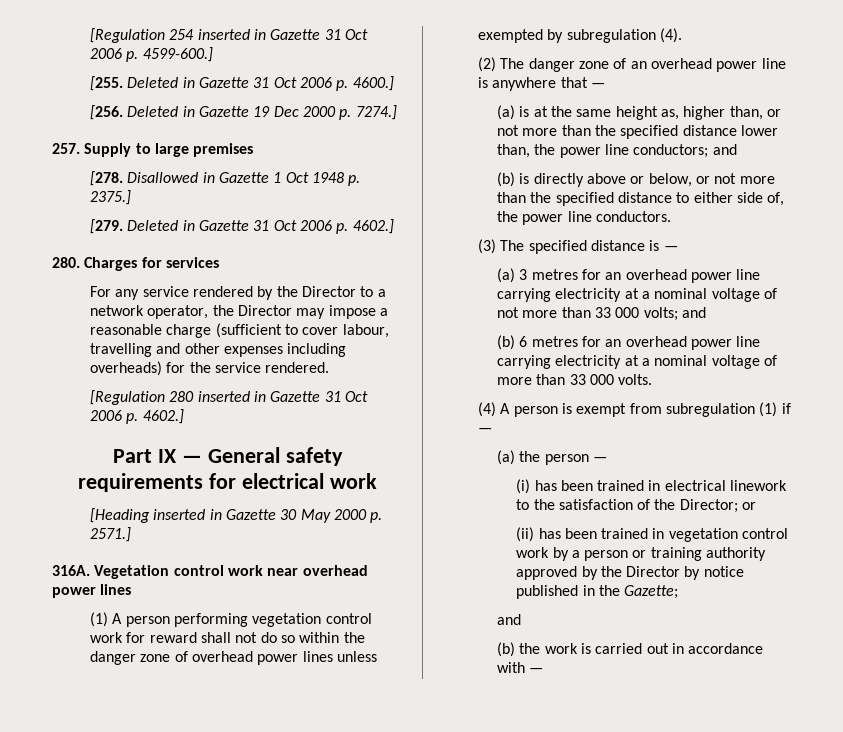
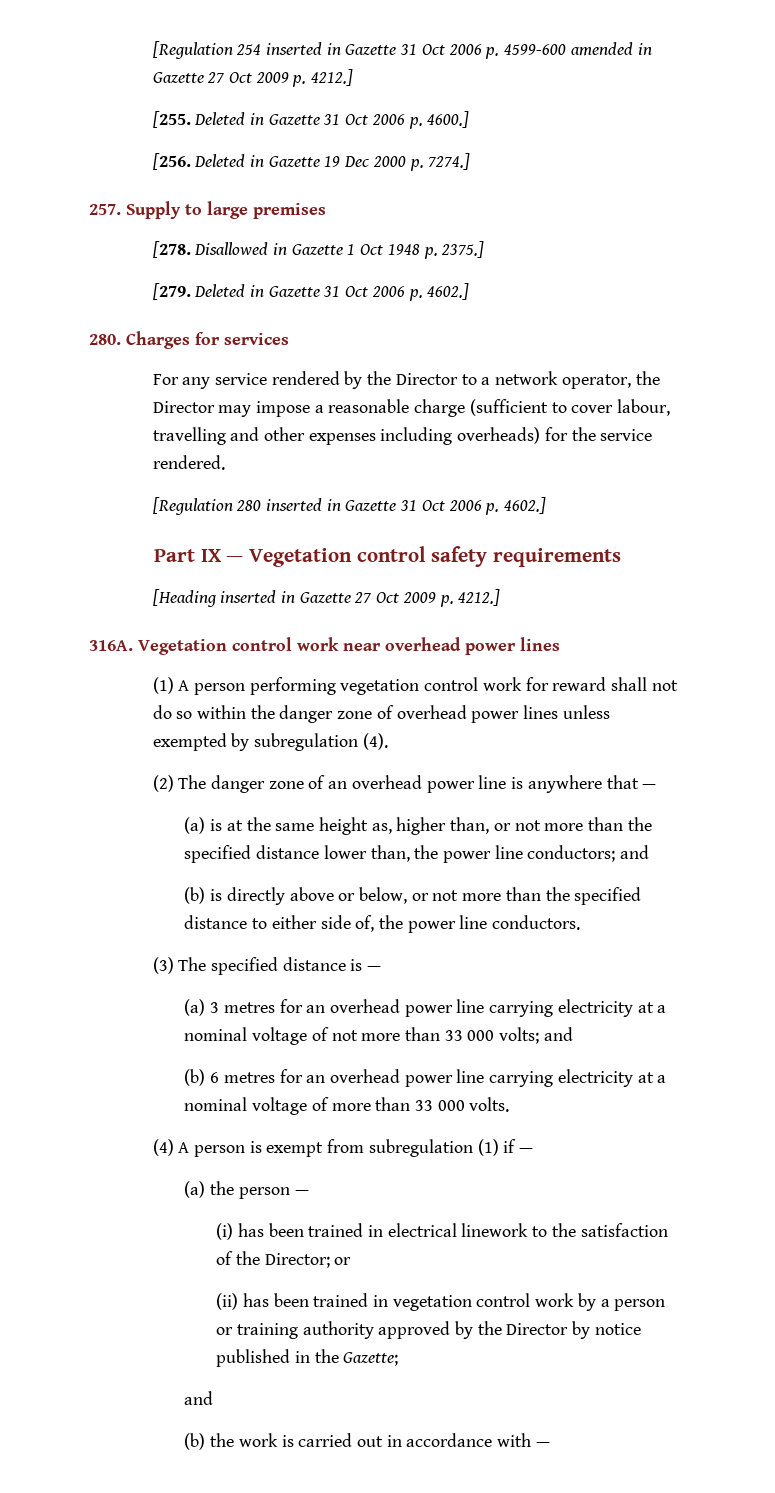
- [Regulation 254 inserted in Gazette 31 Oct 2006 p. 4599-600.]
+ [Regulation 254 inserted in Gazette 31 Oct 2006 p. 4599-600 amended in Gazette 27 Oct 2009 p. 4212.]
- Part IX — General safety requirements for electrical work
+ Part IX — Vegetation control safety requirements
- [Heading inserted in Gazette 30 May 2000 p. 2571.]
+ [Heading inserted in Gazette 27 Oct 2009 p. 4212.]

